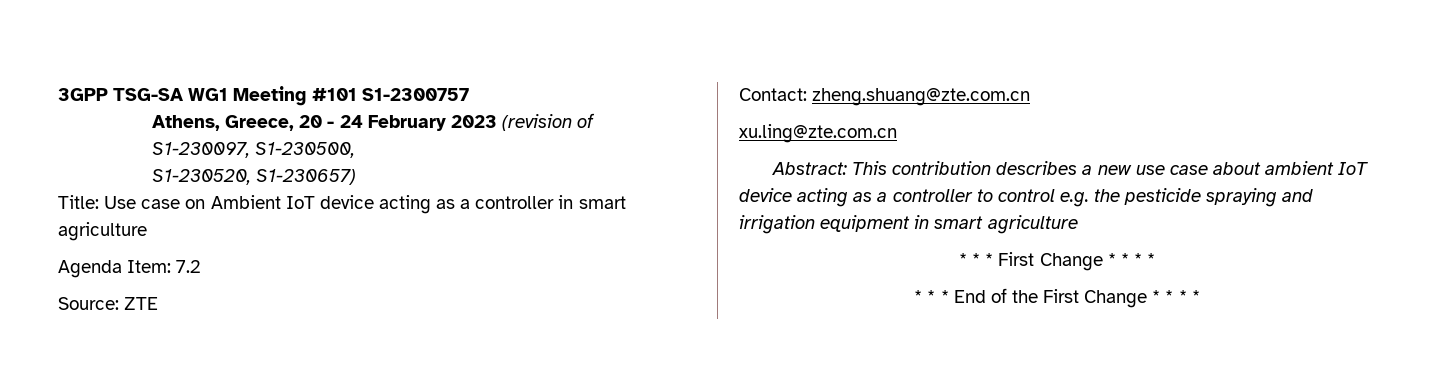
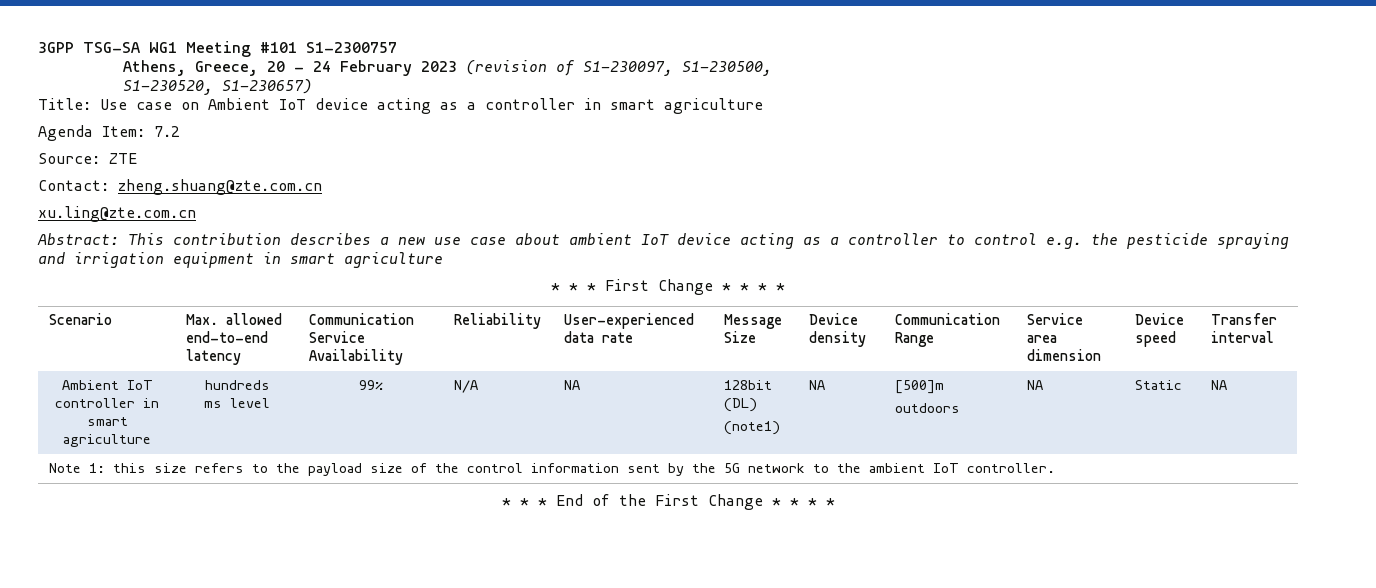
+ Scenario | Max. allowed end-to-end latency | Communication Service Availability | Reliability | User-experienced data rate | Message Size | Device density | Communication Range | Service area dimension | Device speed | Transfer interval
+ Ambient IoT controller in smart agriculture | hundreds
+ ms level | 99% | N/A | NA | 128bit (DL)
+ (note1) | NA | [500]m
+ outdoors | NA | Static | NA
+ Note 1: this size refers to the payload size of the control information sent by the 5G network to the ambient IoT controller.

